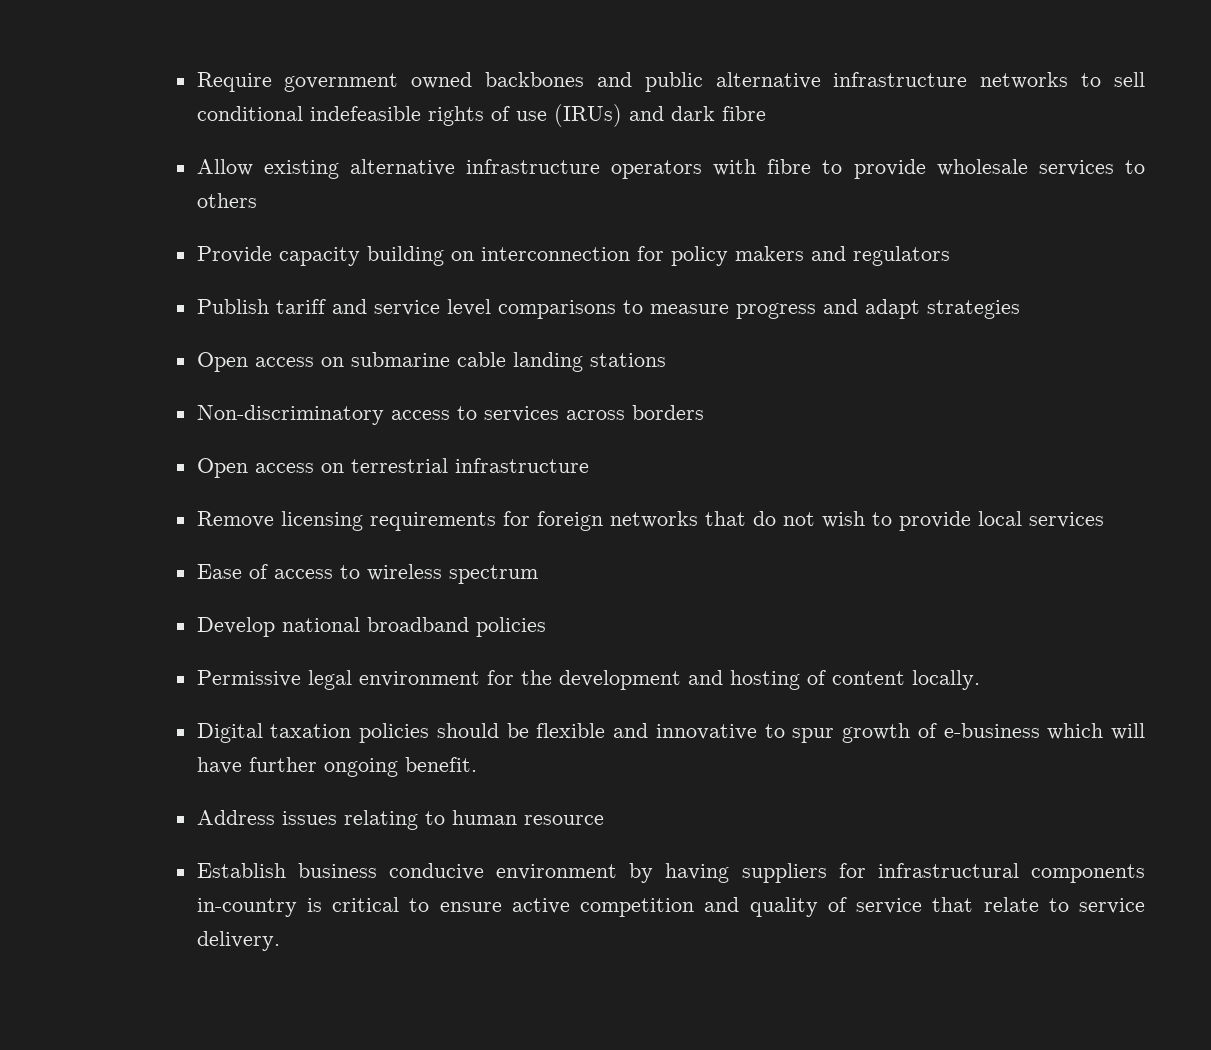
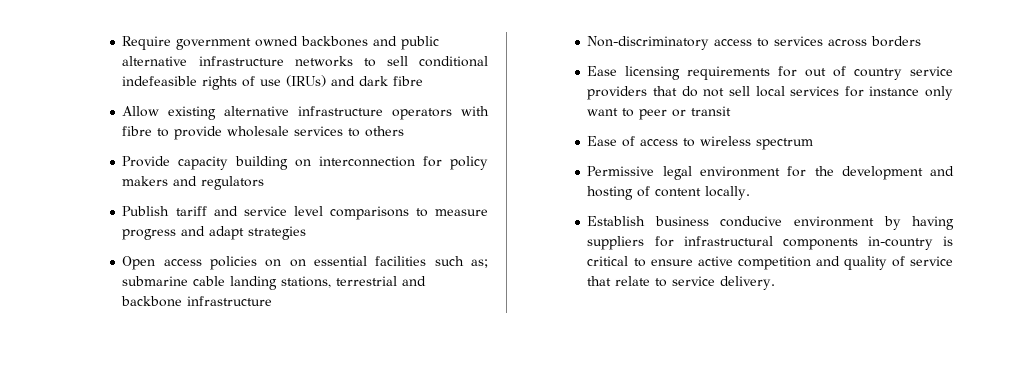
- Open access on submarine cable landing stations
+ Open access policies on on essential facilities such as; submarine cable landing stations, terrestrial and backbone infrastructure
- Open access on terrestrial infrastructure
- Remove licensing requirements for foreign networks that do not wish to provide local services
+ Ease licensing requirements for out of country service providers that do not sell local services for instance only want to peer or transit
- Develop national broadband policies
- Digital taxation policies should be flexible and innovative to spur growth of e-business which will have further ongoing benefit.
- Address issues relating to human resource

